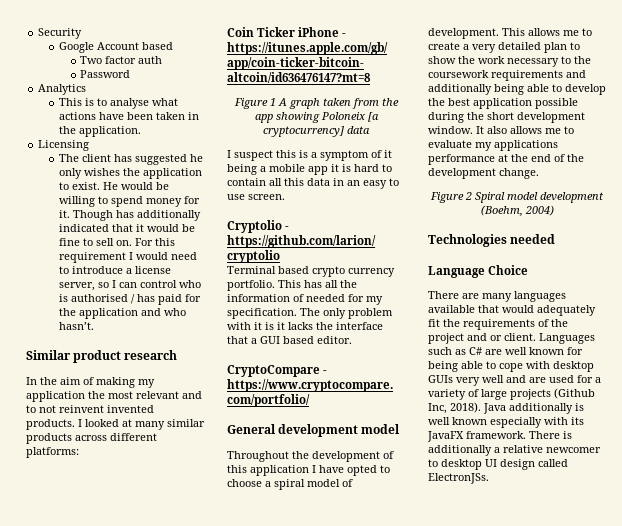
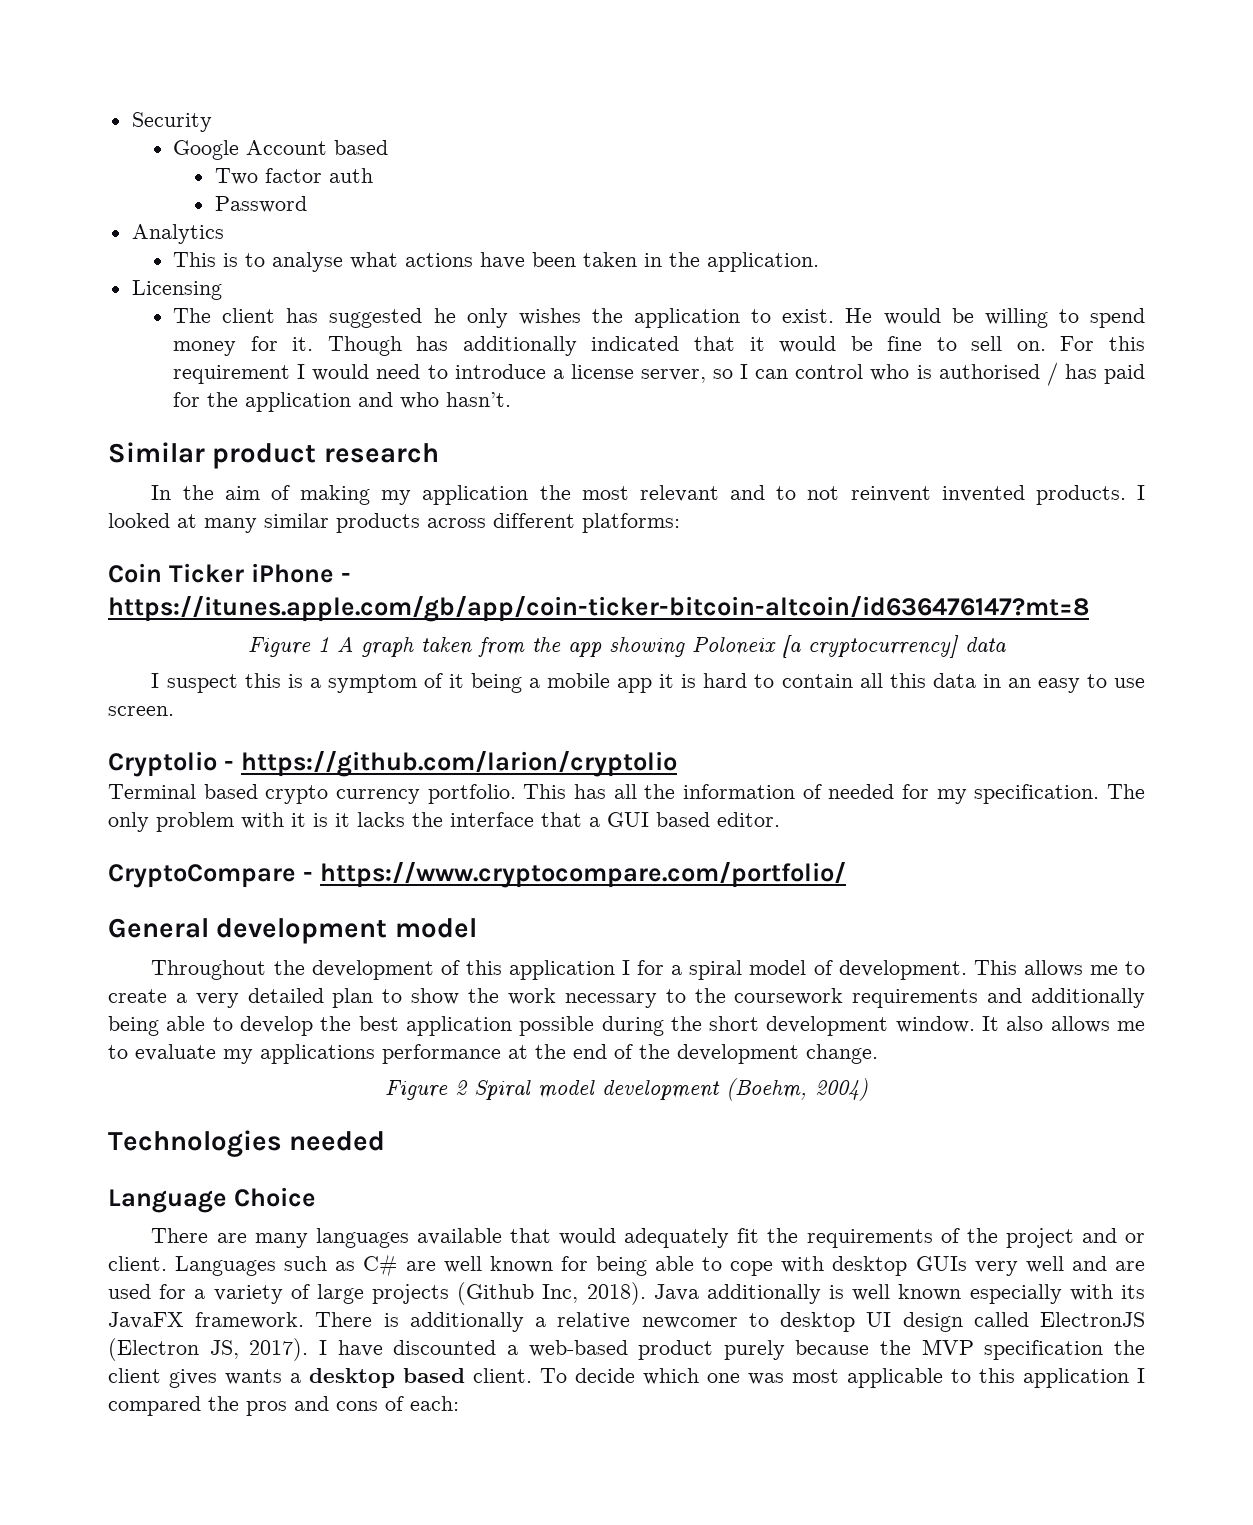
- Throughout the development of this application I have opted to choose a spiral model of development.
+ Throughout the development of this application I for a spiral model of development.
- There is additionally a relative newcomer to desktop UI design called ElectronJSs.
+ There is additionally a relative newcomer to desktop UI design called ElectronJS (Electron JS, 2017). I have discounted a web-based product purely because the MVP specification the client gives wants a desktop based client. To decide which one was most applicable to this application I compared the pros and cons of each:

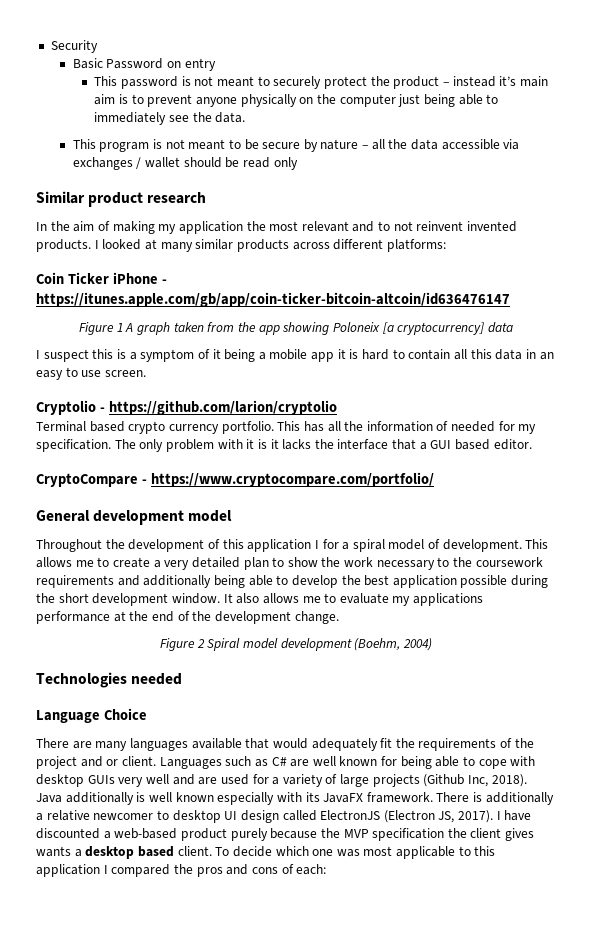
- Google Account based
- Two factor auth
- Password
- Analytics
- This is to analyse what actions have been taken in the application.
- Licensing
- The client has suggested he only wishes the application to exist. He would be willing to spend money for it. Though has additionally indicated that it would be fine to sell on. For this requirement I would need to introduce a license server, so I can control who is authorised / has paid for the application and who hasn’t.
+ Basic Password on entry
+ This password is not meant to securely protect the product – instead it’s main aim is to prevent anyone physically on the computer just being able to immediately see the data.
+ This program is not meant to be secure by nature – all the data accessible via exchanges / wallet should be read only
- Coin Ticker iPhone - https://itunes.apple.com/gb/app/coin-ticker-bitcoin-altcoin/id636476147?mt=8
+ Coin Ticker iPhone - https://itunes.apple.com/gb/app/coin-ticker-bitcoin-altcoin/id636476147

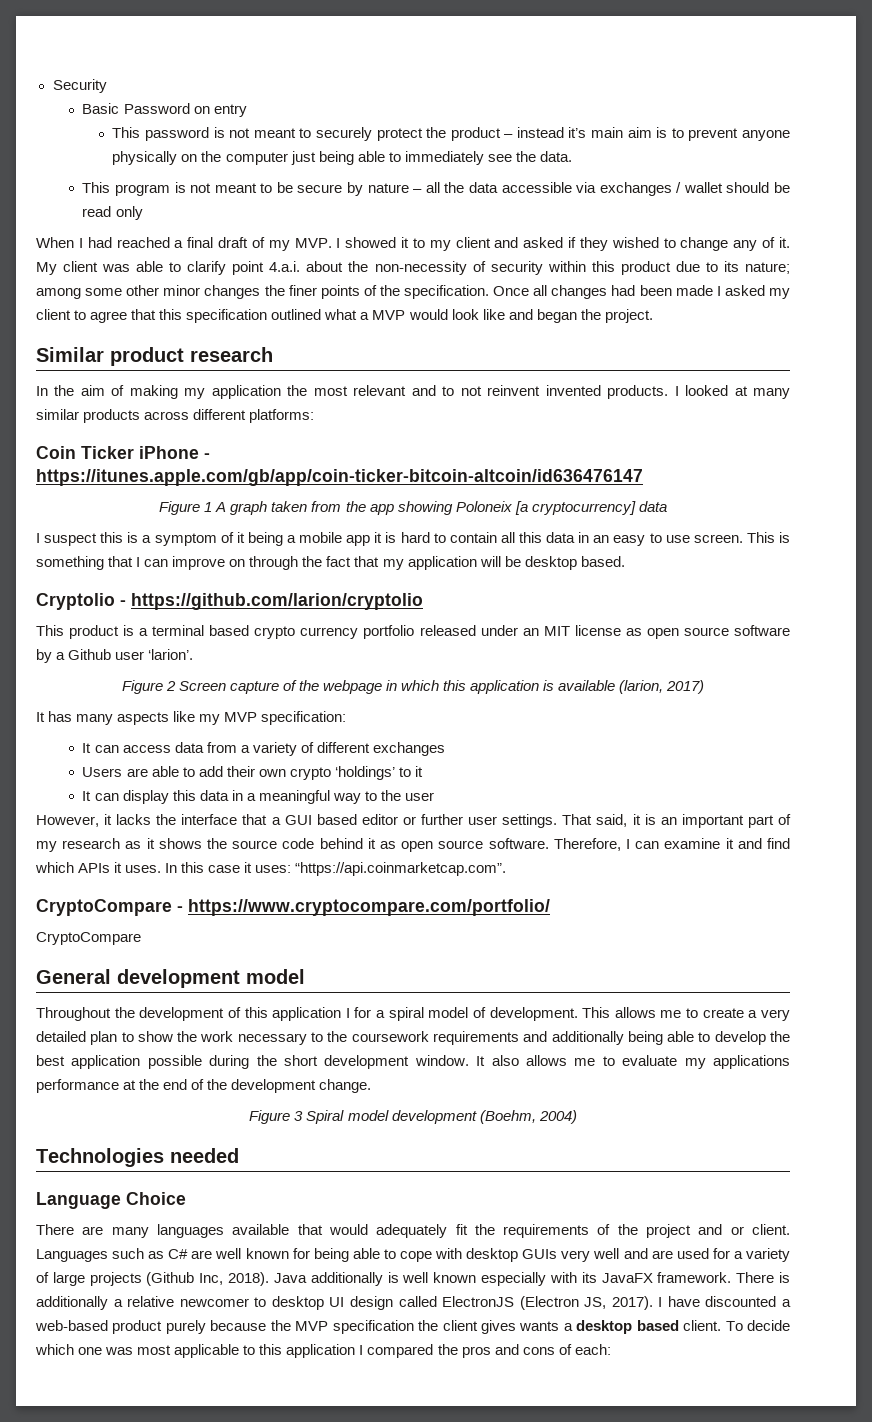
+ When I had reached a final draft of my MVP. I showed it to my client and asked if they wished to change any of it. My client was able to clarify point 4.a.i. about the non-necessity of security within this product due to its nature; among some other minor changes the finer points of the specification. Once all changes had been made I asked my client to agree that this specification outlined what a MVP would look like and began the project.
- I suspect this is a symptom of it being a mobile app it is hard to contain all this data in an easy to use screen.
+ I suspect this is a symptom of it being a mobile app it is hard to contain all this data in an easy to use screen. This is something that I can improve on through the fact that my application will be desktop based.
  Cryptolio - https://github.com/larion/cryptolio
- Terminal based crypto currency portfolio. This has all the information of needed for my specification. The only problem with it is it lacks the interface that a GUI based editor.
+ This product is a terminal based crypto currency portfolio released under an MIT license as open source software by a Github user ‘larion’.
+ Figure 2 Screen capture of the webpage in which this application is available (larion, 2017)
+ It has many aspects like my MVP specification:
+ It can access data from a variety of different exchanges
+ Users are able to add their own crypto ‘holdings’ to it
+ It can display this data in a meaningful way to the user
+ However, it lacks the interface that a GUI based editor or further user settings. That said, it is an important part of my research as it shows the source code behind it as open source software. Therefore, I can examine it and find which APIs it uses. In this case it uses: “https://api.coinmarketcap.com”.
  CryptoCompare - https://www.cryptocompare.com/portfolio/
+ CryptoCompare
- Figure 2 Spiral model development (Boehm, 2004)
+ Figure 3 Spiral model development (Boehm, 2004)

